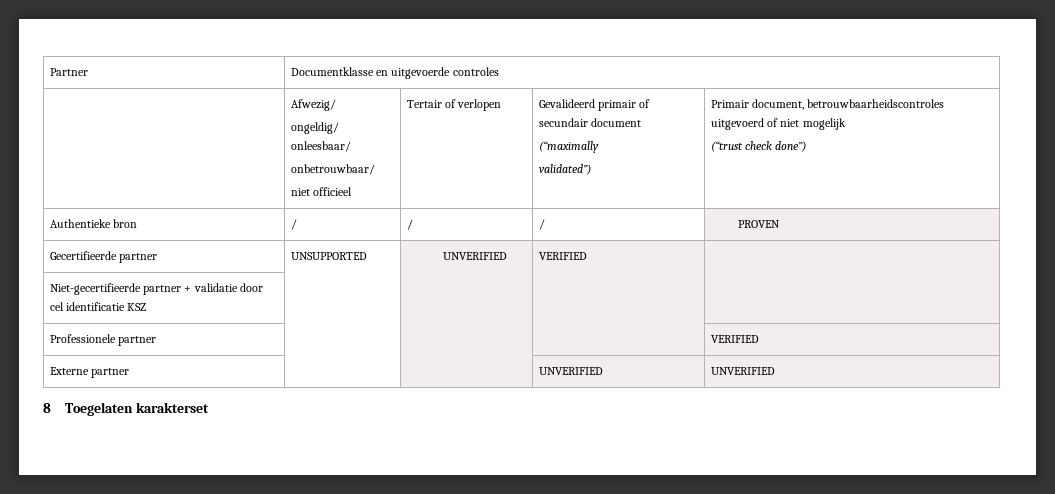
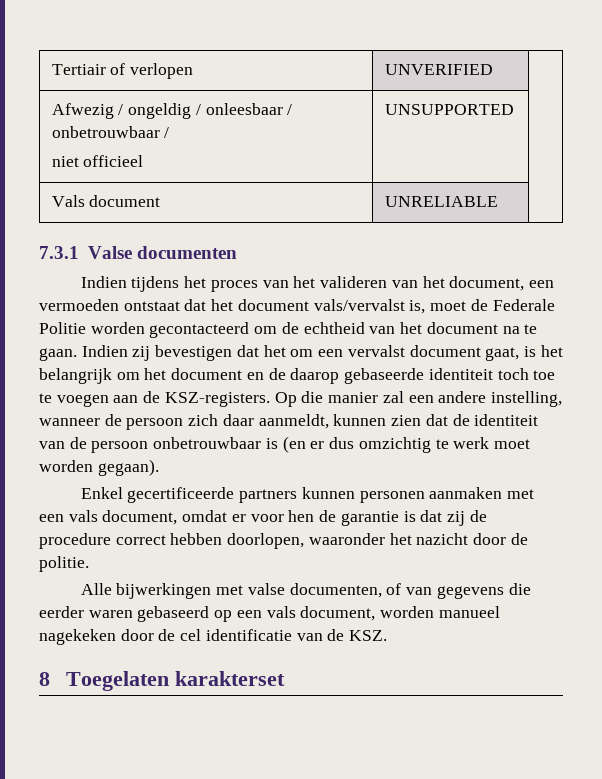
- Partner | Documentklasse en uitgevoerde controles
- | Afwezig/
- ongeldig/ onleesbaar/
- onbetrouwbaar/
- niet officieel | Tertair of verlopen | Gevalideerd primair of secundair document
- (“maximally
- validated”) | Primair document, betrouwbaarheidscontroles uitgevoerd of niet mogelijk
- (“trust check done”)
- Authentieke bron | / | / | / | PROVEN
- Gecertifieerde partner | UNSUPPORTED | UNVERIFIED | VERIFIED |
- Niet-gecertifieerde partner + validatie door cel identificatie KSZ | | | |
- Professionele partner | | | | VERIFIED
- Externe partner | | | UNVERIFIED | UNVERIFIED
+ Tertiair of verlopen | UNVERIFIED |
+ Afwezig / ongeldig / onleesbaar / onbetrouwbaar /
+ niet officieel | UNSUPPORTED |
+ Vals document | UNRELIABLE |
+ 7.3.1 Valse documenten
+ Indien tijdens het proces van het valideren van het document, een vermoeden ontstaat dat het document vals/vervalst is, moet de Federale Politie worden gecontacteerd om de echtheid van het document na te gaan. Indien zij bevestigen dat het om een vervalst document gaat, is het belangrijk om het document en de daarop gebaseerde identiteit toch toe te voegen aan de KSZ-registers. Op die manier zal een andere instelling, wanneer de persoon zich daar aanmeldt, kunnen zien dat de identiteit van de persoon onbetrouwbaar is (en er dus omzichtig te werk moet worden gegaan).
+ Enkel gecertificeerde partners kunnen personen aanmaken met een vals document, omdat er voor hen de garantie is dat zij de procedure correct hebben doorlopen, waaronder het nazicht door de politie.
+ Alle bijwerkingen met valse documenten, of van gegevens die eerder waren gebaseerd op een vals document, worden manueel nagekeken door de cel identificatie van de KSZ.

